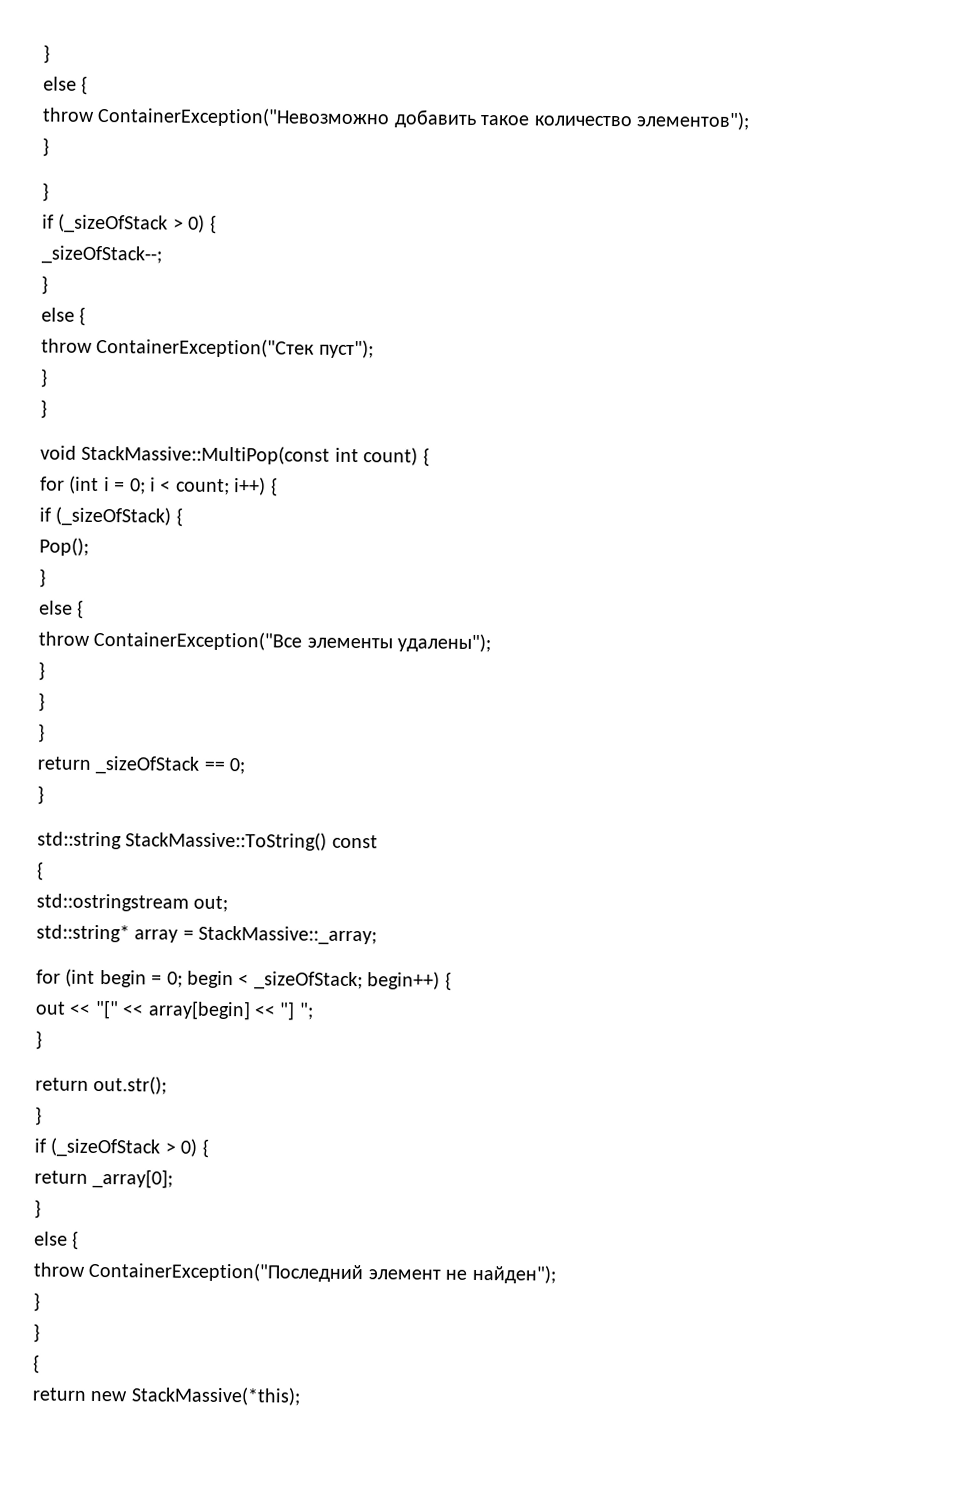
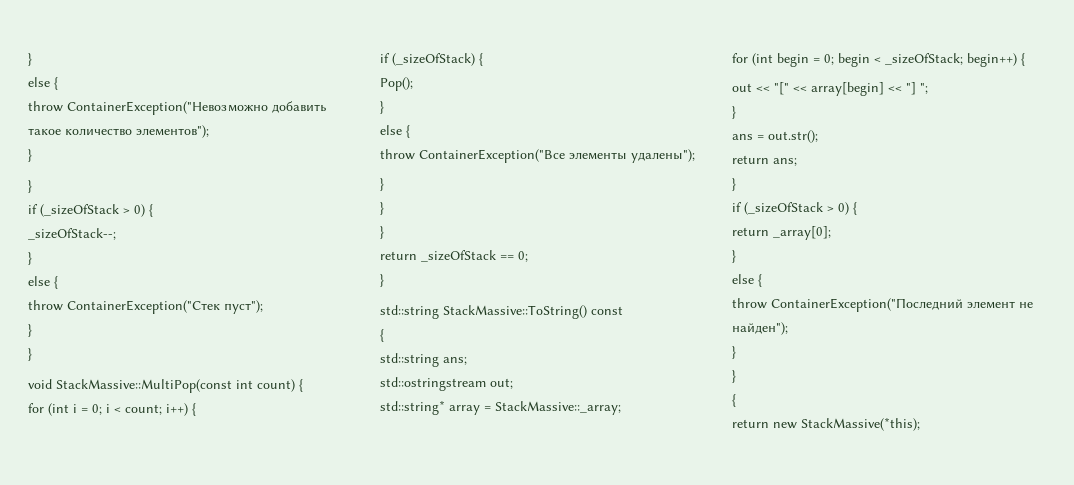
+ std::string ans;
- return out.str();
+ ans = out.str();
+ return ans;

